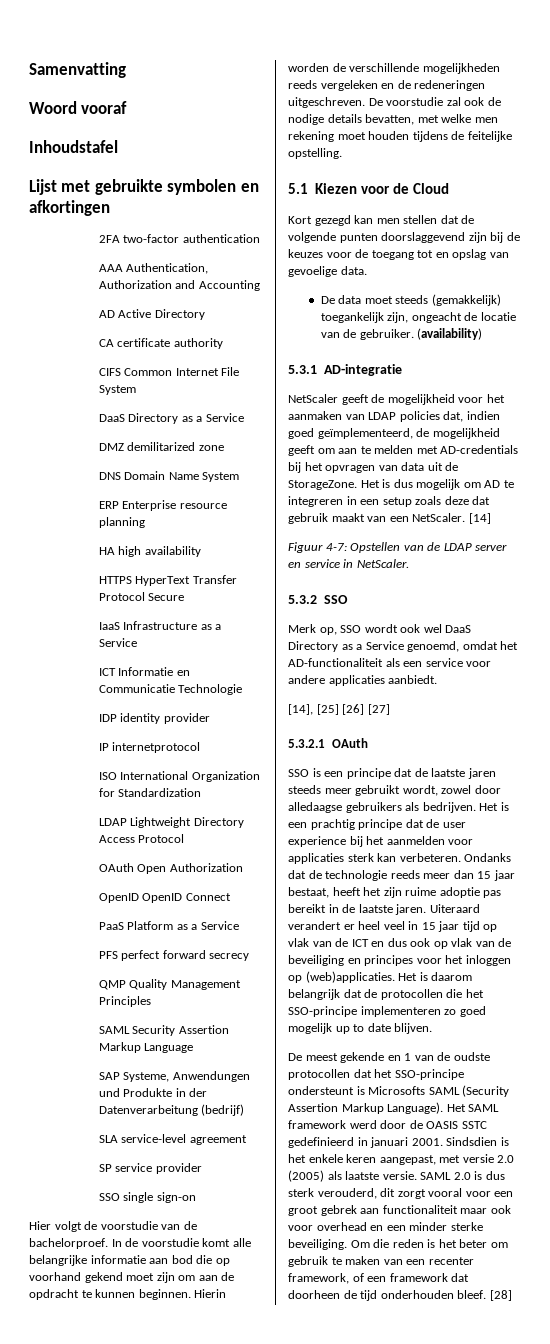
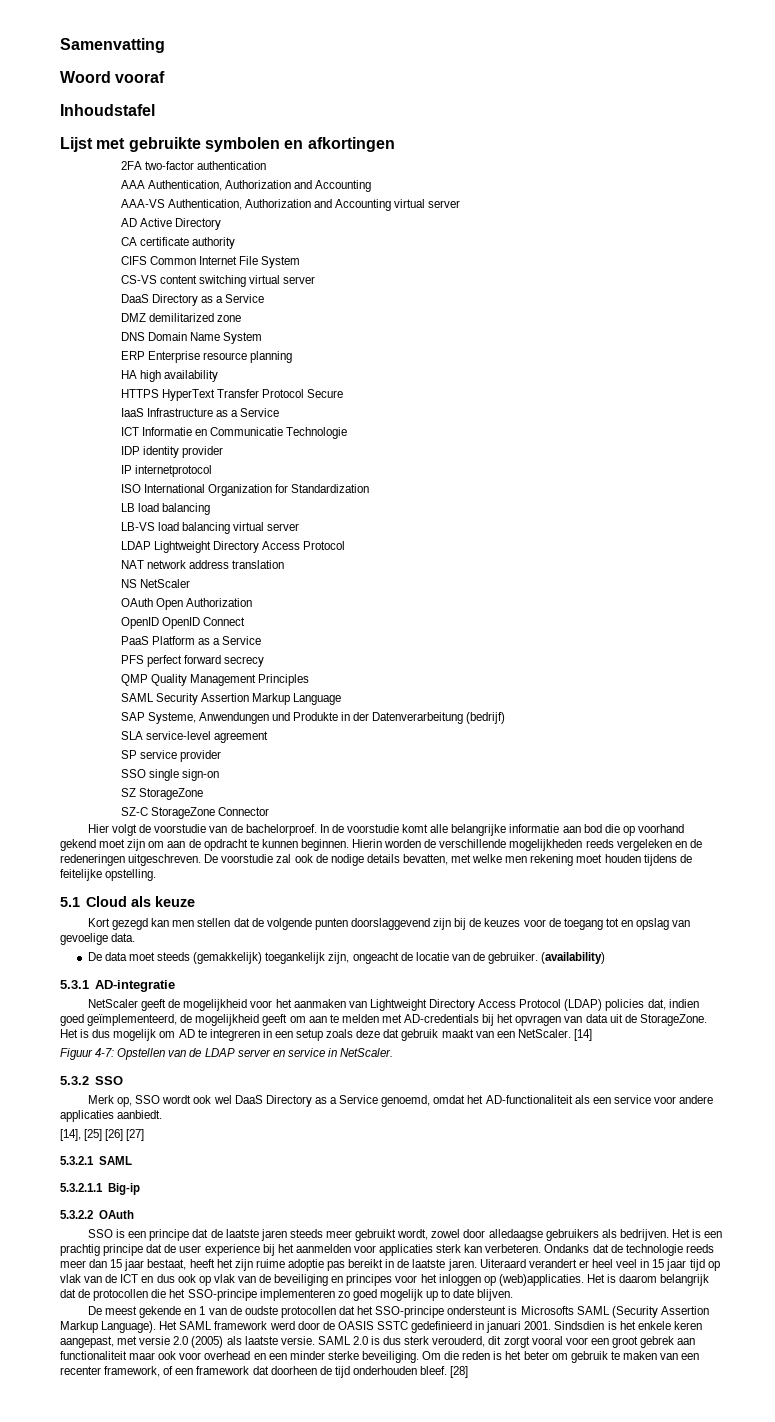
+ AAA-VS Authentication, Authorization and Accounting virtual server
+ CS-VS content switching virtual server
+ LB load balancing
+ LB-VS load balancing virtual server
+ NAT network address translation
+ NS NetScaler
+ SZ StorageZone
+ SZ-C StorageZone Connector
- 5.1 Kiezen voor de Cloud
+ 5.1 Cloud als keuze
- NetScaler geeft de mogelijkheid voor het aanmaken van LDAP policies dat, indien goed geïmplementeerd, de mogelijkheid geeft om aan te melden met AD-credentials bij het opvragen van data uit de StorageZone.
+ NetScaler geeft de mogelijkheid voor het aanmaken van Lightweight Directory Access Protocol (LDAP) policies dat, indien goed geïmplementeerd, de mogelijkheid geeft om aan te melden met AD-credentials bij het opvragen van data uit de StorageZone.
- 5.3.2.1 OAuth
+ 5.3.2.1 SAML
+ 5.3.2.1.1 Big-ip
+ 5.3.2.2 OAuth

